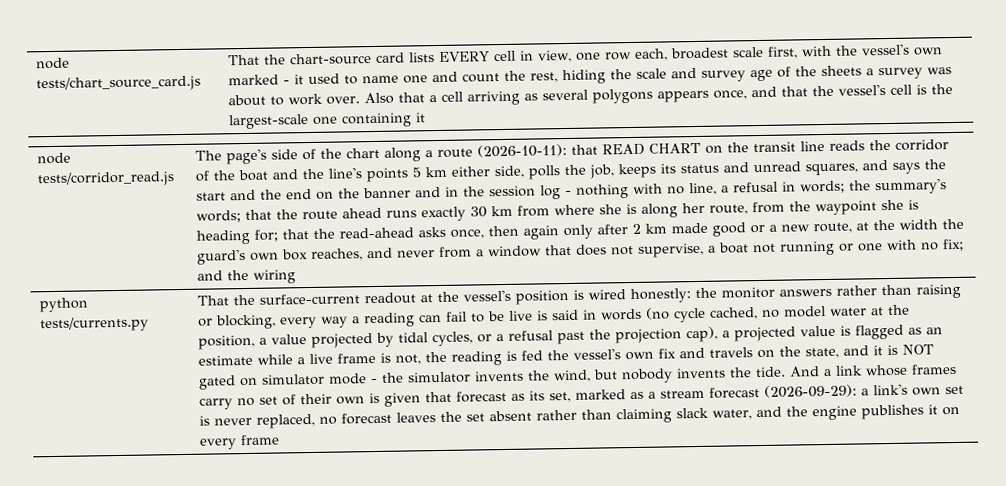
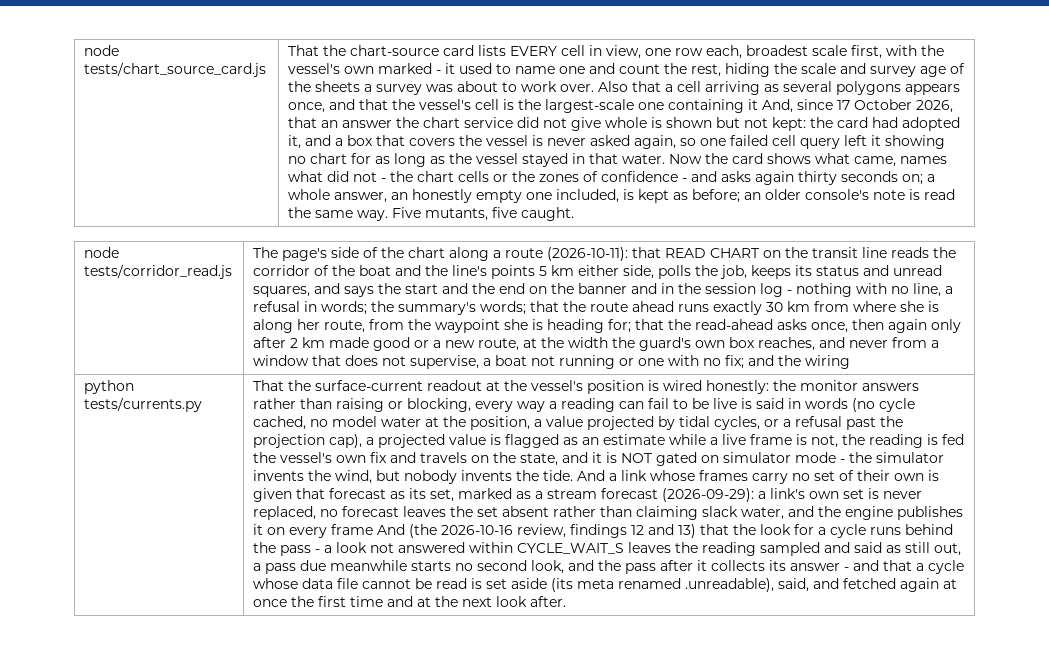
- Also that a cell arriving as several polygons appears once, and that the vessel's cell is the largest-scale one containing it
+ Also that a cell arriving as several polygons appears once, and that the vessel's cell is the largest-scale one containing it And, since 17 October 2026, that an answer the chart service did not give whole is shown but not kept: the card had adopted it, and a box that covers the vessel is never asked again, so one failed cell query left it showing no chart for as long as the vessel stayed in that water. Now the card shows what came, names what did not - the chart cells or the zones of confidence - and asks again thirty seconds on; a whole answer, an honestly empty one included, is kept as before; an older console's note is read the same way. Five mutants, five caught.
- And a link whose frames carry no set of their own is given that forecast as its set, marked as a stream forecast (2026-09-29): a link's own set is never replaced, no forecast leaves the set absent rather than claiming slack water, and the engine publishes it on every frame
+ And a link whose frames carry no set of their own is given that forecast as its set, marked as a stream forecast (2026-09-29): a link's own set is never replaced, no forecast leaves the set absent rather than claiming slack water, and the engine publishes it on every frame And (the 2026-10-16 review, findings 12 and 13) that the look for a cycle runs behind the pass - a look not answered within CYCLE_WAIT_S leaves the reading sampled and said as still out, a pass due meanwhile starts no second look, and the pass after it collects its answer - and that a cycle whose data file cannot be read is set aside (its meta renamed .unreadable), said, and fetched again at once the first time and at the next look after.

